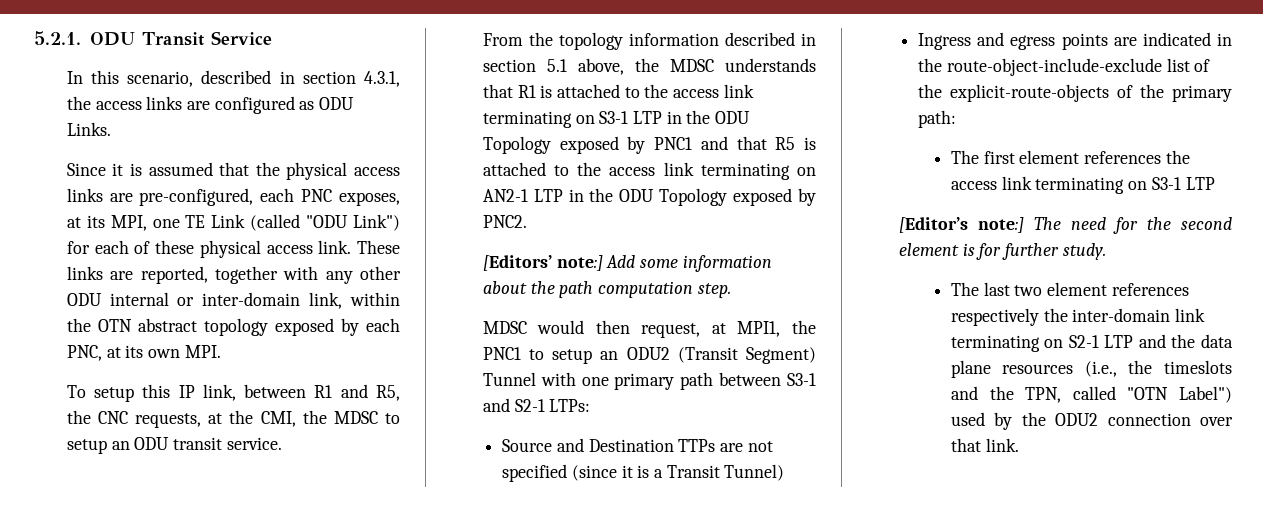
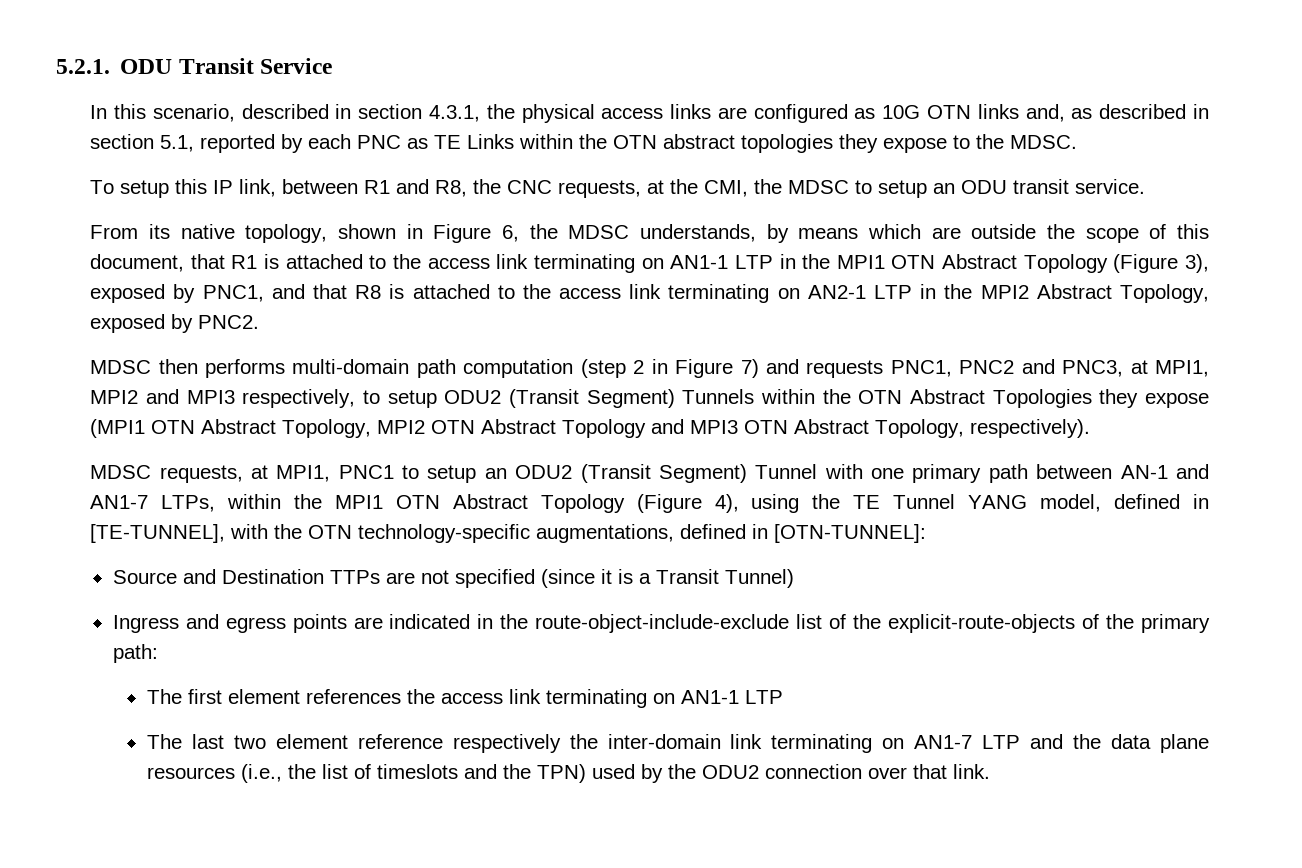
- In this scenario, described in section 4.3.1, the access links are configured as ODU Links.
- Since it is assumed that the physical access links are pre-configured, each PNC exposes, at its MPI, one TE Link (called "ODU Link") for each of these physical access link. These links are reported, together with any other ODU internal or inter-domain link, within the OTN abstract topology exposed by each PNC, at its own MPI.
+ In this scenario, described in section 4.3.1, the physical access links are configured as 10G OTN links and, as described in section 5.1, reported by each PNC as TE Links within the OTN abstract topologies they expose to the MDSC.
- To setup this IP link, between R1 and R5, the CNC requests, at the CMI, the MDSC to setup an ODU transit service.
+ To setup this IP link, between R1 and R8, the CNC requests, at the CMI, the MDSC to setup an ODU transit service.
- From the topology information described in section 5.1 above, the MDSC understands that R1 is attached to the access link terminating on S3-1 LTP in the ODU Topology exposed by PNC1 and that R5 is attached to the access link terminating on AN2-1 LTP in the ODU Topology exposed by PNC2.
+ From its native topology, shown in Figure 6, the MDSC understands, by means which are outside the scope of this document, that R1 is attached to the access link terminating on AN1-1 LTP in the MPI1 OTN Abstract Topology (Figure 3), exposed by PNC1, and that R8 is attached to the access link terminating on AN2-1 LTP in the MPI2 Abstract Topology, exposed by PNC2.
- [Editors’ note:] Add some information about the path computation step.
- MDSC would then request, at MPI1, the PNC1 to setup an ODU2 (Transit Segment) Tunnel with one primary path between S3-1 and S2-1 LTPs:
+ MDSC then performs multi-domain path computation (step 2 in Figure 7) and requests PNC1, PNC2 and PNC3, at MPI1, MPI2 and MPI3 respectively, to setup ODU2 (Transit Segment) Tunnels within the OTN Abstract Topologies they expose (MPI1 OTN Abstract Topology, MPI2 OTN Abstract Topology and MPI3 OTN Abstract Topology, respectively).
+ MDSC requests, at MPI1, PNC1 to setup an ODU2 (Transit Segment) Tunnel with one primary path between AN-1 and AN1-7 LTPs, within the MPI1 OTN Abstract Topology (Figure 4), using the TE Tunnel YANG model, defined in [TE-TUNNEL], with the OTN technology-specific augmentations, defined in [OTN-TUNNEL]:
- The first element references the access link terminating on S3-1 LTP
- [Editor’s note:] The need for the second element is for further study.
+ The first element references the access link terminating on AN1-1 LTP
- The last two element references respectively the inter-domain link terminating on S2-1 LTP and the data plane resources (i.e., the timeslots and the TPN, called "OTN Label") used by the ODU2 connection over that link.
+ The last two element reference respectively the inter-domain link terminating on AN1-7 LTP and the data plane resources (i.e., the list of timeslots and the TPN) used by the ODU2 connection over that link.

